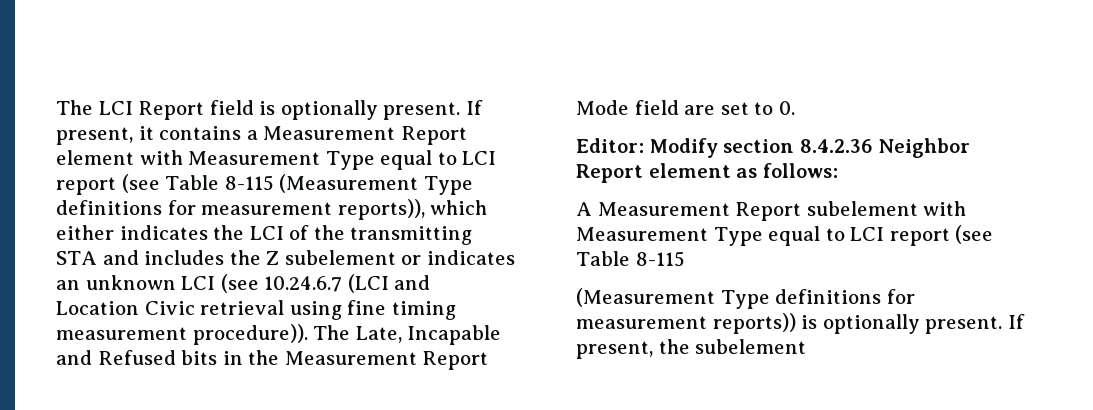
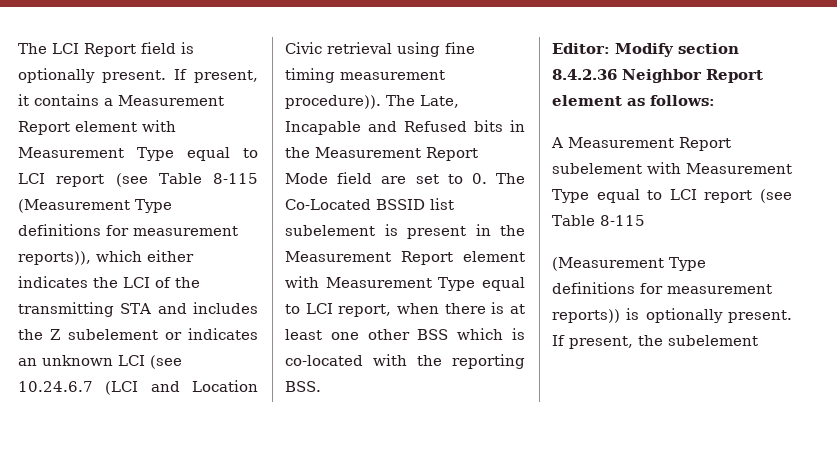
- The Late, Incapable and Refused bits in the Measurement Report Mode field are set to 0.
+ The Late, Incapable and Refused bits in the Measurement Report Mode field are set to 0. The Co-Located BSSID list subelement is present in the Measurement Report element with Measurement Type equal to LCI report, when there is at least one other BSS which is co-located with the reporting BSS.

